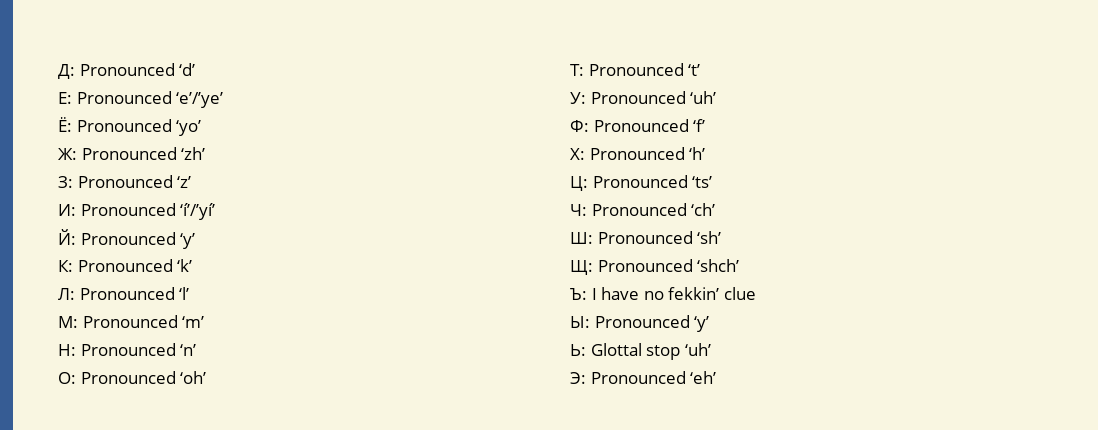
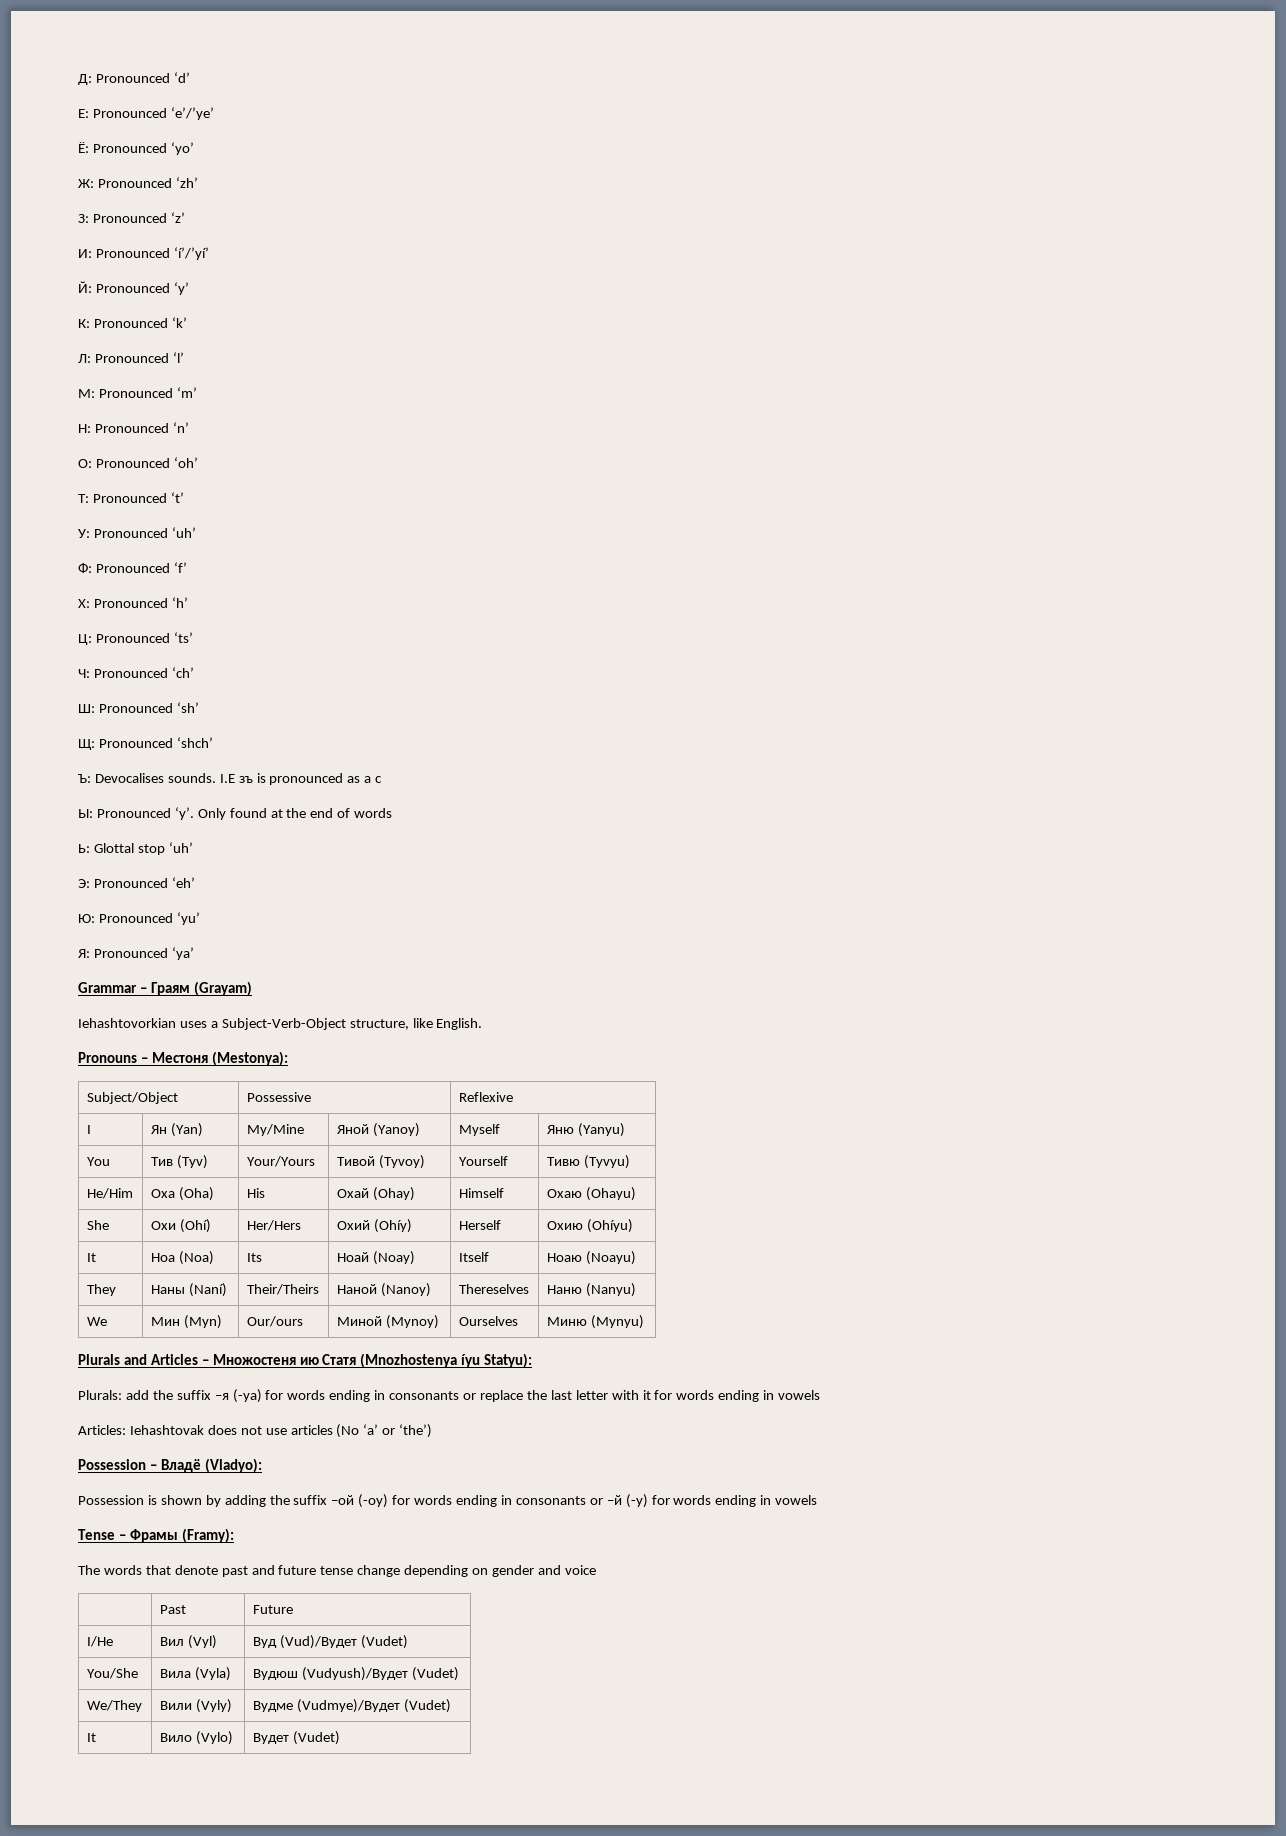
- Ъ: I have no fekkin’ clue
- Ы: Pronounced ‘y’
+ Ъ: Devocalises sounds. I.E зъ is pronounced as a с
+ Ы: Pronounced ‘y’. Only found at the end of words
+ Ю: Pronounced ‘yu’
+ Я: Pronounced ‘ya’
+ Grammar – Граям (Grayam)
+ Iehashtovorkian uses a Subject-Verb-Object structure, like English.
+ Pronouns – Местоня (Mestonya):
+ Subject/Object | Possessive | Reflexive
+ I | Ян (Yan) | My/Mine | Яной (Yanoy) | Myself | Яню (Yanyu)
+ You | Тив (Tyv) | Your/Yours | Тивой (Tyvoy) | Yourself | Тивю (Tyvyu)
+ He/Him | Оха (Oha) | His | Охай (Ohay) | Himself | Охаю (Ohayu)
+ She | Охи (Ohí) | Her/Hers | Охий (Ohíy) | Herself | Охию (Ohíyu)
+ It | Ноа (Noa) | Its | Ноай (Noay) | Itself | Ноаю (Noayu)
+ They | Наны (Naní) | Their/Theirs | Наной (Nanoy) | Thereselves | Наню (Nanyu)
+ We | Мин (Myn) | Our/ours | Миной (Mynoy) | Ourselves | Миню (Mynyu)
+ Plurals and Articles – Множостеня ию Статя (Mnozhostenya íyu Statyu):
+ Plurals: add the suffix –я (-ya) for words ending in consonants or replace the last letter with it for words ending in vowels
+ Articles: Iehashtovak does not use articles (No ‘a’ or ‘the’)
+ Possession – Владё (Vladyo):
+ Possession is shown by adding the suffix –ой (-oy) for words ending in consonants or –й (-y) for words ending in vowels
+ Tense – Фрамы (Framy):
+ The words that denote past and future tense change depending on gender and voice
+ | Past | Future
+ I/He | Вил (Vyl) | Вуд (Vud)/Вудет (Vudet)
+ You/She | Вила (Vyla) | Вудюш (Vudyush)/Вудет (Vudet)
+ We/They | Вили (Vyly) | Вудме (Vudmye)/Вудет (Vudet)
+ It | Вило (Vylo) | Вудет (Vudet)

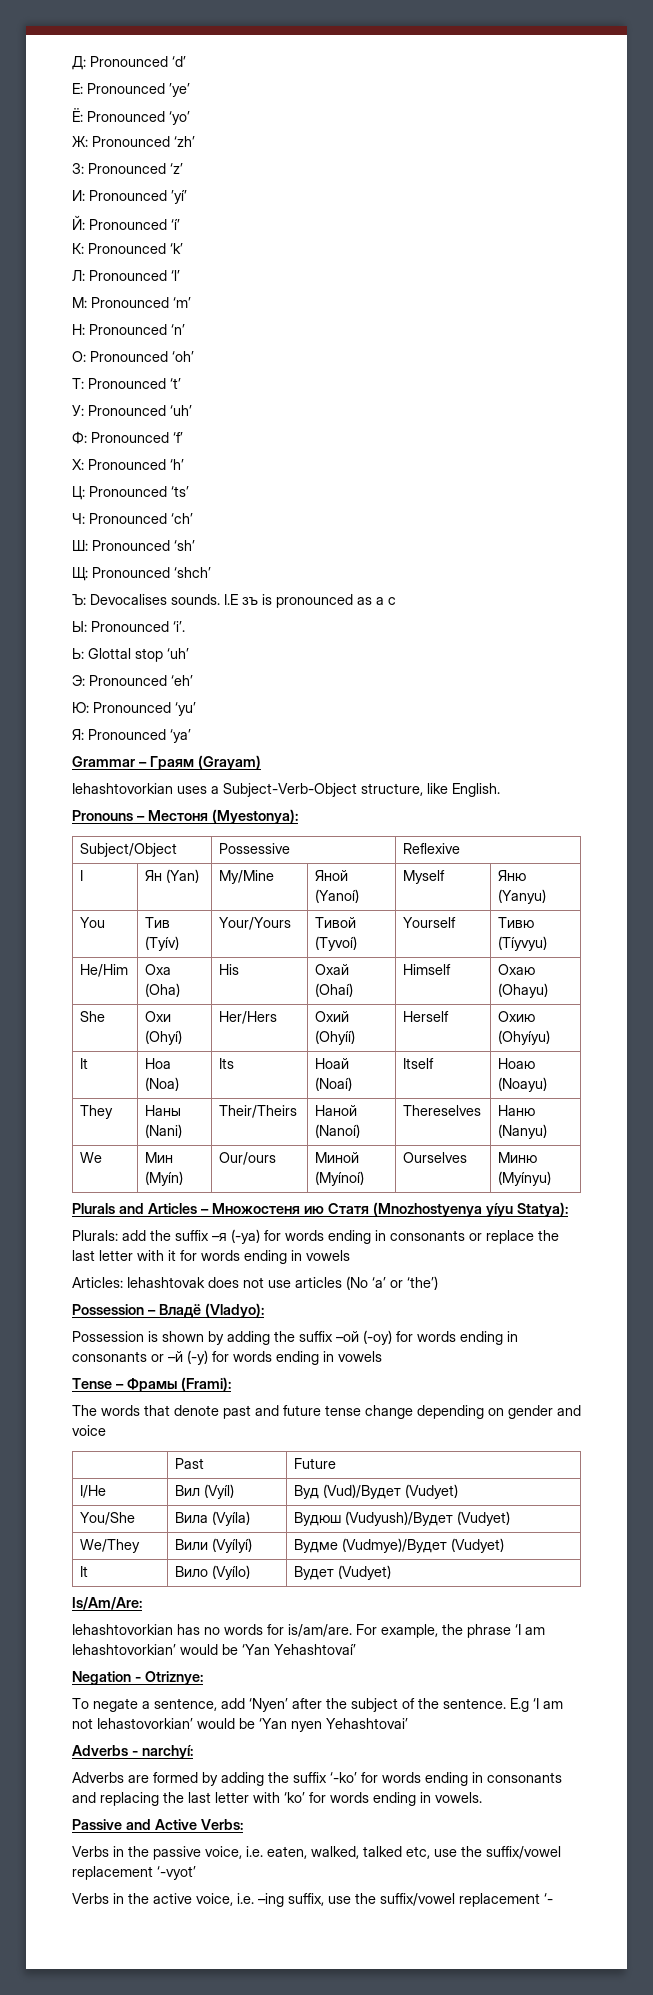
- Е: Pronounced ‘e’/’ye’
+ Е: Pronounced ’ye’
- И: Pronounced ‘í’/’yí’
+ И: Pronounced ’yí’
- Й: Pronounced ‘y’
+ Й: Pronounced ‘í’
- Ы: Pronounced ‘y’. Only found at the end of words
+ Ы: Pronounced ‘i’.
- Pronouns – Местоня (Mestonya):
+ Pronouns – Местоня (Myestonya):
- I | Ян (Yan) | My/Mine | Яной (Yanoy) | Myself | Яню (Yanyu)
+ I | Ян (Yan) | My/Mine | Яной (Yanoí) | Myself | Яню (Yanyu)
- You | Тив (Tyv) | Your/Yours | Тивой (Tyvoy) | Yourself | Тивю (Tyvyu)
+ You | Тив (Tyív) | Your/Yours | Тивой (Tyvoí) | Yourself | Тивю (Tíyvyu)
- He/Him | Оха (Oha) | His | Охай (Ohay) | Himself | Охаю (Ohayu)
+ He/Him | Оха (Oha) | His | Охай (Ohaí) | Himself | Охаю (Ohayu)
- She | Охи (Ohí) | Her/Hers | Охий (Ohíy) | Herself | Охию (Ohíyu)
+ She | Охи (Ohyí) | Her/Hers | Охий (Ohyíí) | Herself | Охию (Ohyíyu)
- It | Ноа (Noa) | Its | Ноай (Noay) | Itself | Ноаю (Noayu)
+ It | Ноа (Noa) | Its | Ноай (Noaí) | Itself | Ноаю (Noayu)
- They | Наны (Naní) | Their/Theirs | Наной (Nanoy) | Thereselves | Наню (Nanyu)
+ They | Наны (Nani) | Their/Theirs | Наной (Nanoí) | Thereselves | Наню (Nanyu)
- We | Мин (Myn) | Our/ours | Миной (Mynoy) | Ourselves | Миню (Mynyu)
+ We | Мин (Myín) | Our/ours | Миной (Myínoí) | Ourselves | Миню (Myínyu)
- Plurals and Articles – Множостеня ию Статя (Mnozhostenya íyu Statyu):
+ Plurals and Articles – Множостеня ию Статя (Mnozhostyenya yíyu Statya):
- Tense – Фрамы (Framy):
+ Tense – Фрамы (Frami):
- I/He | Вил (Vyl) | Вуд (Vud)/Вудет (Vudet)
+ I/He | Вил (Vyíl) | Вуд (Vud)/Вудет (Vudyet)
- You/She | Вила (Vyla) | Вудюш (Vudyush)/Вудет (Vudet)
+ You/She | Вила (Vyíla) | Вудюш (Vudyush)/Вудет (Vudyet)
- We/They | Вили (Vyly) | Вудме (Vudmye)/Вудет (Vudet)
+ We/They | Вили (Vyílyí) | Вудме (Vudmye)/Вудет (Vudyet)
- It | Вило (Vylo) | Вудет (Vudet)
+ It | Вило (Vyílo) | Вудет (Vudyet)
+ Is/Am/Are:
+ Iehashtovorkian has no words for is/am/are. For example, the phrase ‘I am Iehashtovorkian’ would be ‘Yan Yehashtovaí’
+ Negation - Otriznye:
+ To negate a sentence, add ‘Nyen’ after the subject of the sentence. E.g ‘I am not Iehastovorkian’ would be ‘Yan nyen Yehashtovai’
+ Adverbs - narchyí:
+ Adverbs are formed by adding the suffix ‘-ko’ for words ending in consonants and replacing the last letter with ‘ko’ for words ending in vowels.
+ Passive and Active Verbs:
+ Verbs in the passive voice, i.e. eaten, walked, talked etc, use the suffix/vowel replacement ‘-vyot’
+ Verbs in the active voice, i.e. –ing suffix, use the suffix/vowel replacement ‘-

